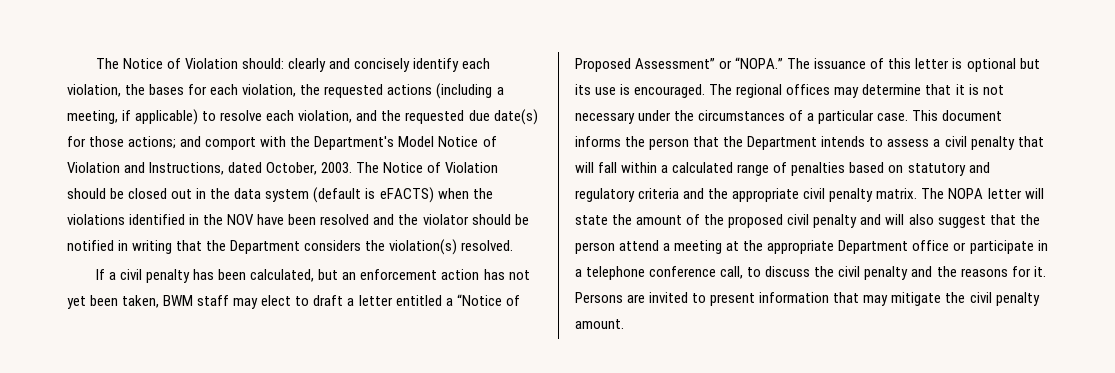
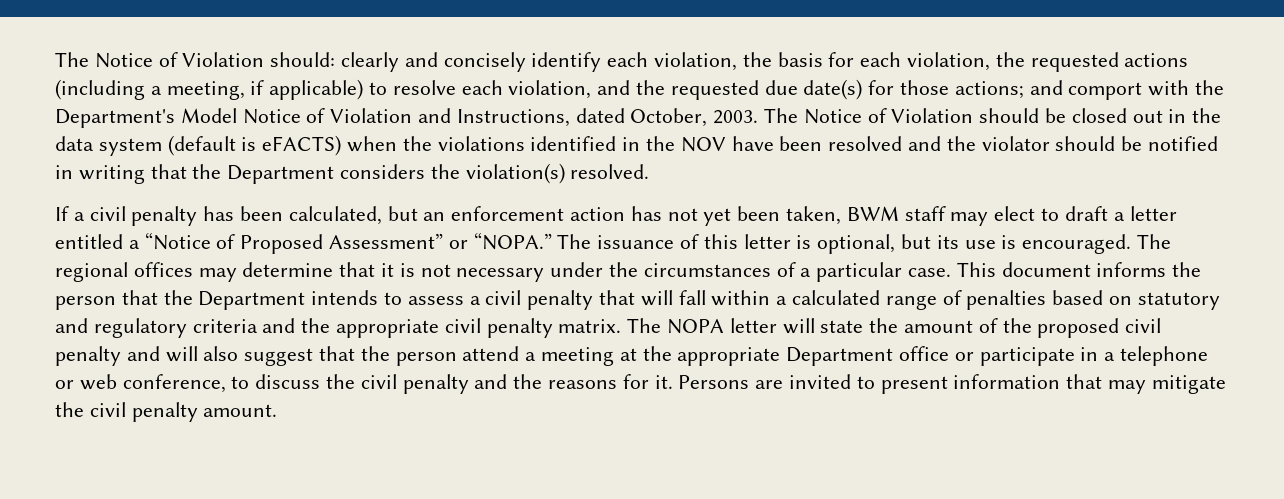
- The Notice of Violation should: clearly and concisely identify each violation, the bases for each violation, the requested actions (including a meeting, if applicable) to resolve each violation, and the requested due date(s) for those actions; and comport with the Department's Model Notice of Violation and Instructions, dated October, 2003.
+ The Notice of Violation should: clearly and concisely identify each violation, the basis for each violation, the requested actions (including a meeting, if applicable) to resolve each violation, and the requested due date(s) for those actions; and comport with the Department's Model Notice of Violation and Instructions, dated October, 2003.
- The issuance of this letter is optional but its use is encouraged.
+ The issuance of this letter is optional, but its use is encouraged.
- The NOPA letter will state the amount of the proposed civil penalty and will also suggest that the person attend a meeting at the appropriate Department office or participate in a telephone conference call, to discuss the civil penalty and the reasons for it.
+ The NOPA letter will state the amount of the proposed civil penalty and will also suggest that the person attend a meeting at the appropriate Department office or participate in a telephone or web conference, to discuss the civil penalty and the reasons for it.

